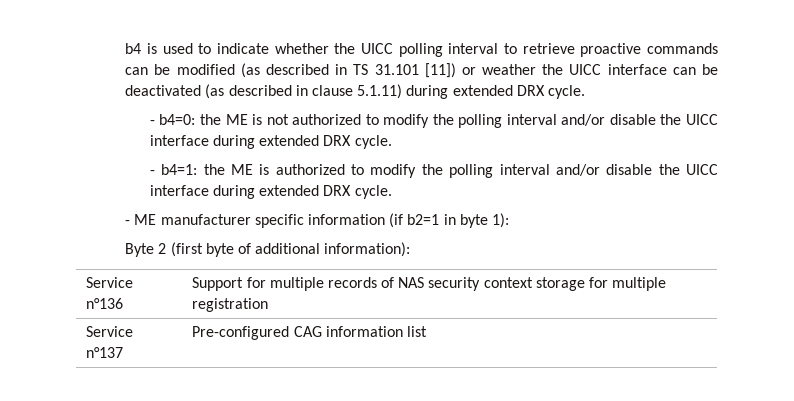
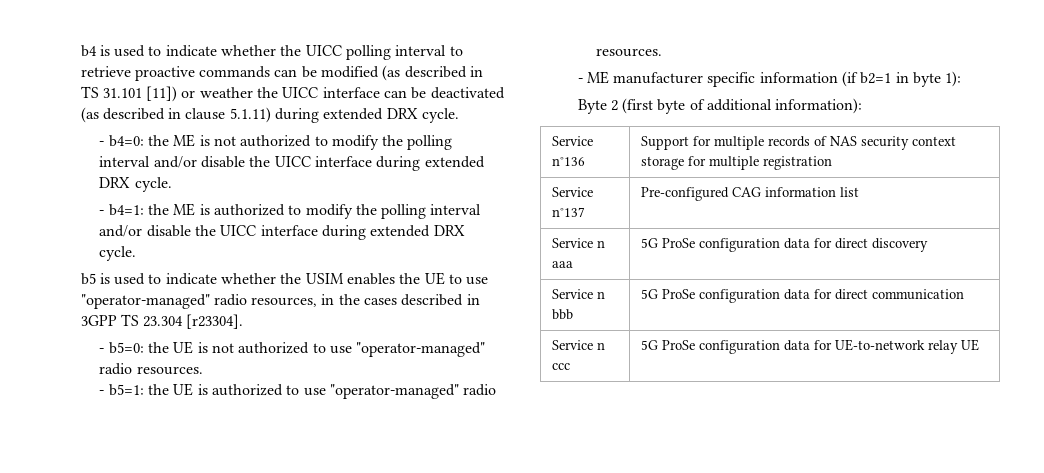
+ b5 is used to indicate whether the USIM enables the UE to use "operator-managed" radio resources, in the cases described in 3GPP TS 23.304 [r23304].
+ - b5=0: the UE is not authorized to use "operator-managed" radio resources.
+ - b5=1: the UE is authorized to use "operator-managed" radio resources.
+ Service n aaa | 5G ProSe configuration data for direct discovery
+ Service n bbb | 5G ProSe configuration data for direct communication
+ Service n ccc | 5G ProSe configuration data for UE-to-network relay UE

